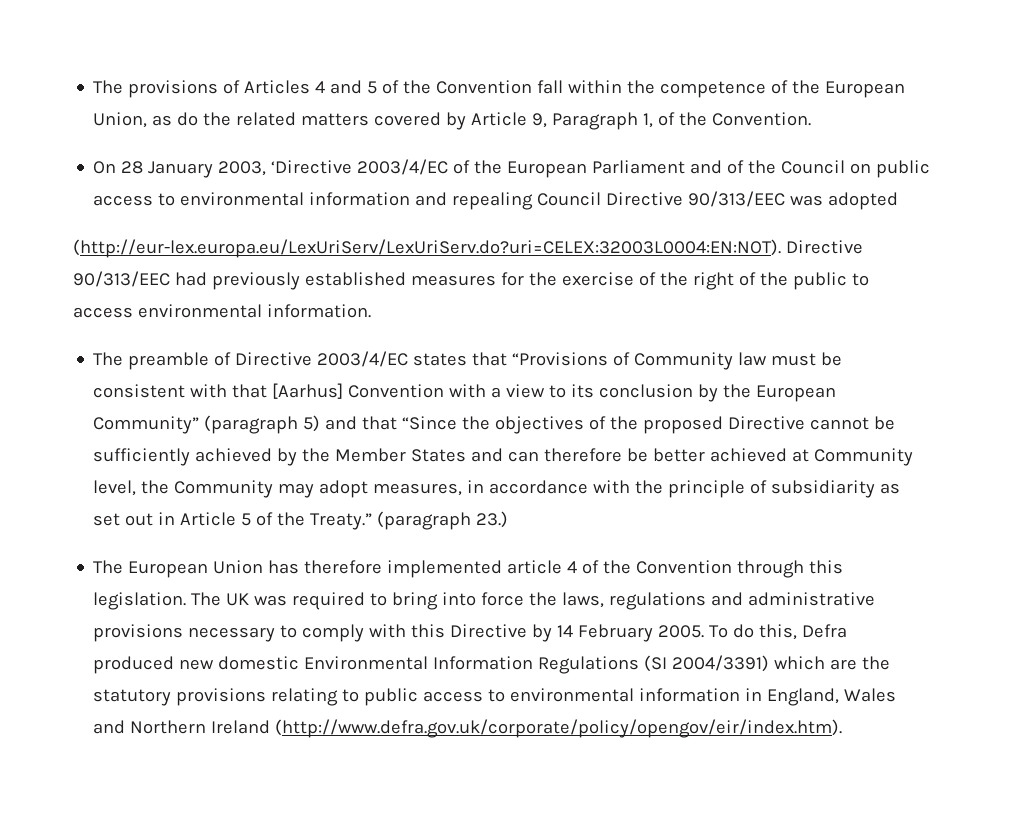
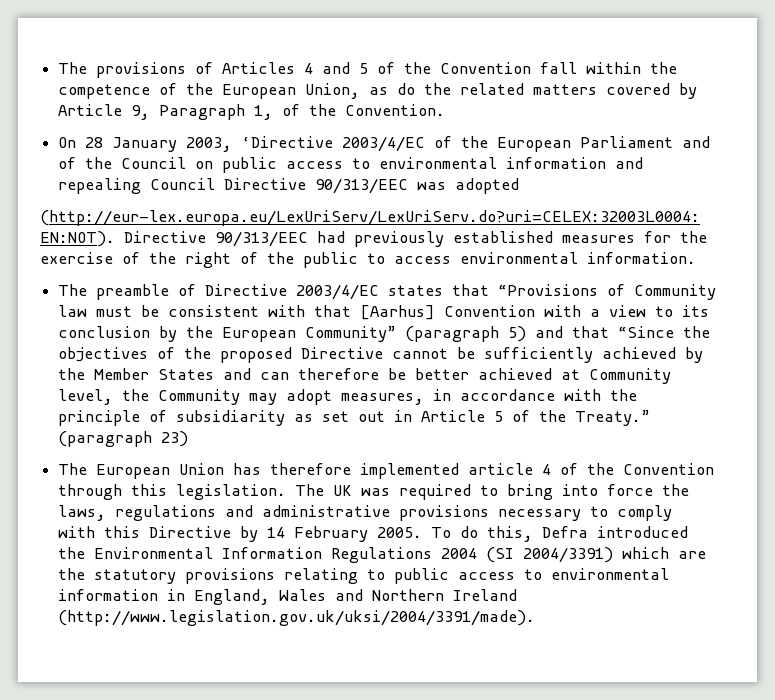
- (paragraph 23.)
+ (paragraph 23)
- To do this, Defra produced new domestic Environmental Information Regulations (SI 2004/3391) which are the statutory provisions relating to public access to environmental information in England, Wales and Northern Ireland (http://www.defra.gov.uk/corporate/policy/opengov/eir/index.htm).
+ To do this, Defra introduced the Environmental Information Regulations 2004 (SI 2004/3391) which are the statutory provisions relating to public access to environmental information in England, Wales and Northern Ireland (http://www.legislation.gov.uk/uksi/2004/3391/made).

